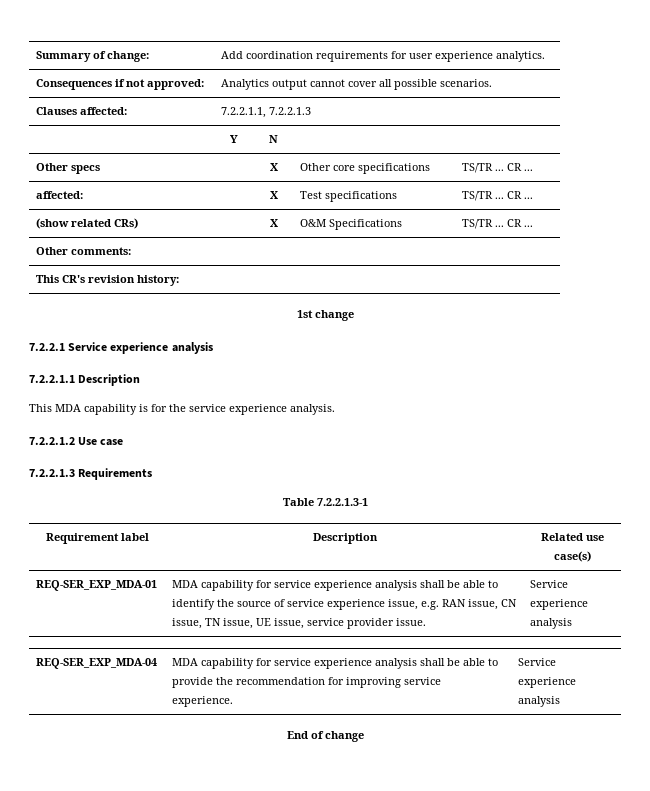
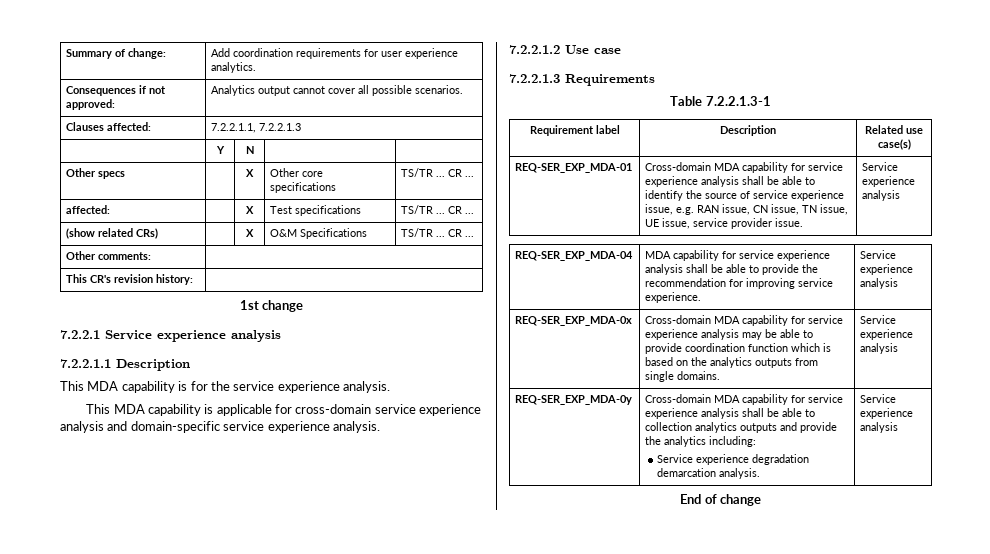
+ This MDA capability is applicable for cross-domain service experience analysis and domain-specific service experience analysis.
- REQ-SER_EXP_MDA-01 | MDA capability for service experience analysis shall be able to identify the source of service experience issue, e.g. RAN issue, CN issue, TN issue, UE issue, service provider issue. | Service experience analysis
+ REQ-SER_EXP_MDA-01 | Cross-domain MDA capability for service experience analysis shall be able to identify the source of service experience issue, e.g. RAN issue, CN issue, TN issue, UE issue, service provider issue. | Service experience analysis
+ REQ-SER_EXP_MDA-0x | Cross-domain MDA capability for service experience analysis may be able to provide coordination function which is based on the analytics outputs from single domains. | Service experience analysis
+ REQ-SER_EXP_MDA-0y | Cross-domain MDA capability for service experience analysis shall be able to collection analytics outputs and provide the analytics including:
+ Service experience degradation demarcation analysis. | Service experience analysis

